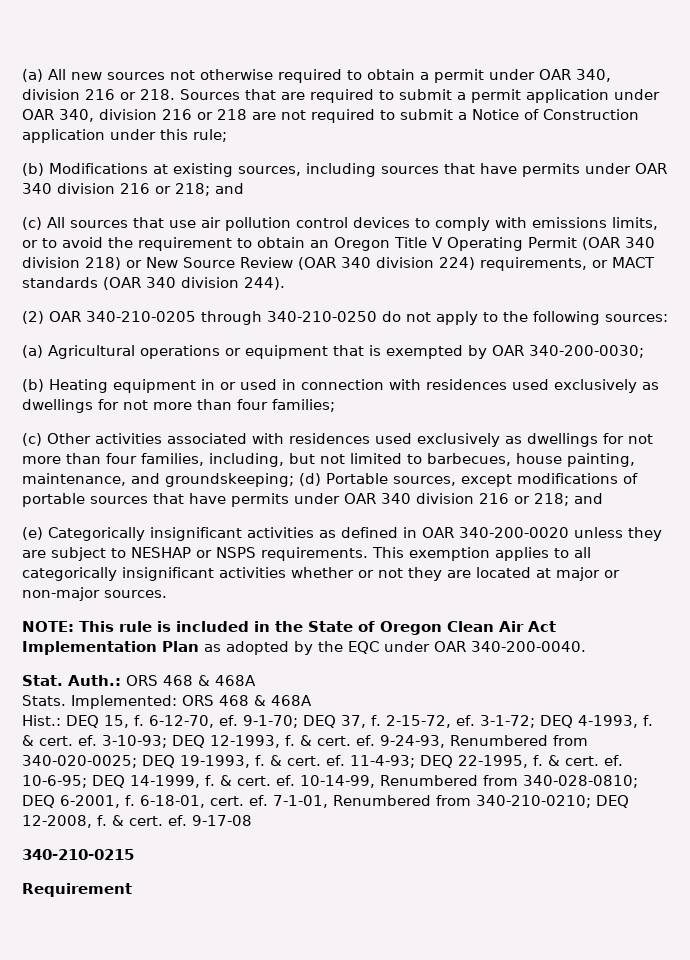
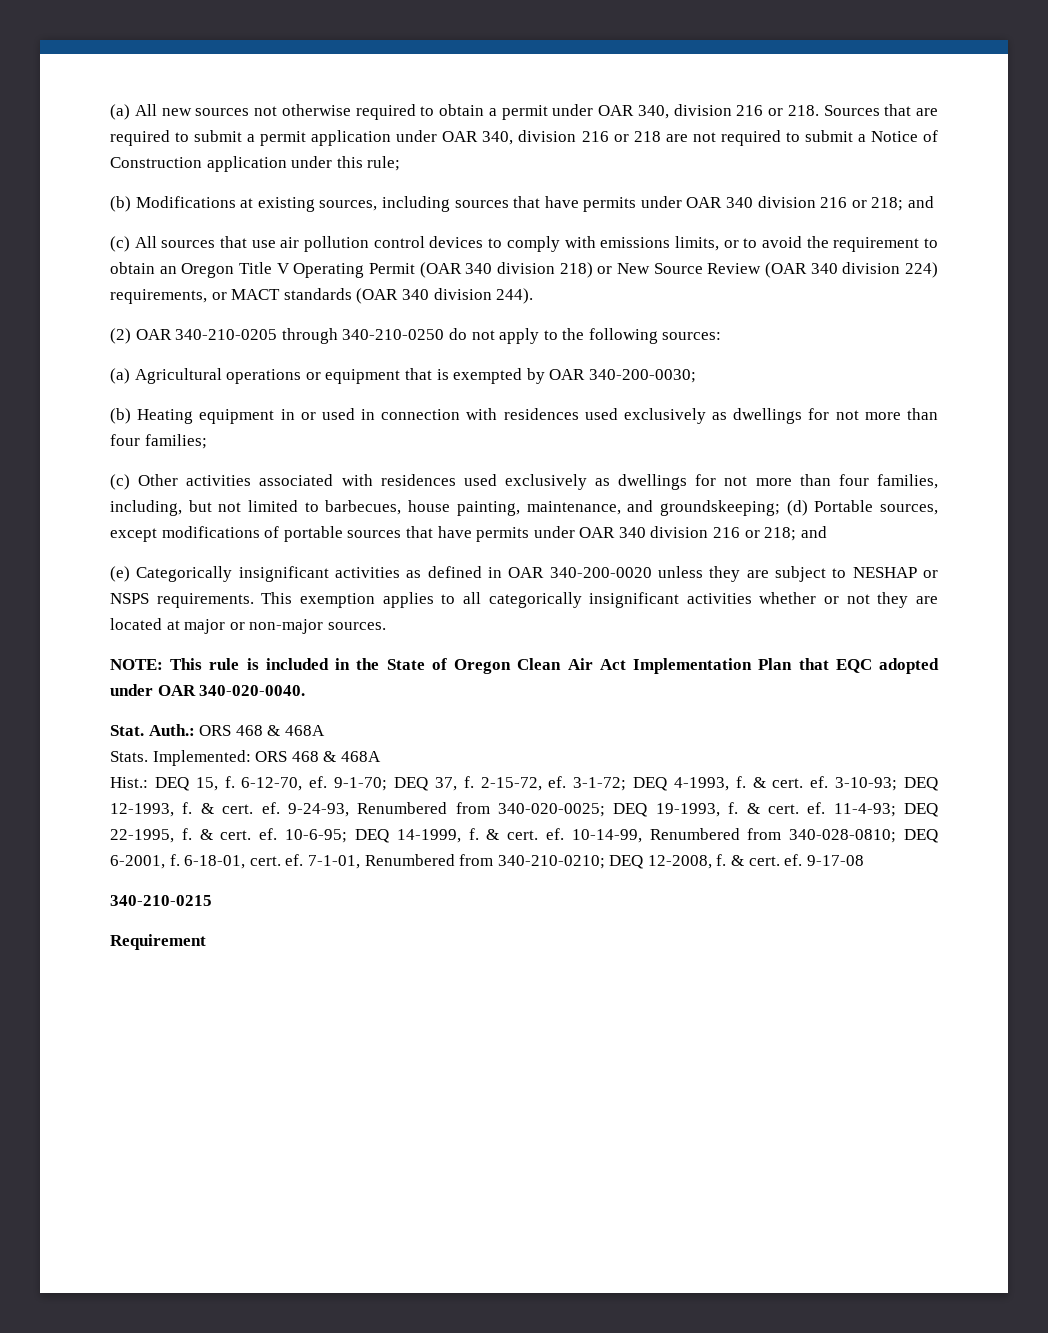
- NOTE: This rule is included in the State of Oregon Clean Air Act Implementation Plan as adopted by the EQC under OAR 340-200-0040.
+ NOTE: This rule is included in the State of Oregon Clean Air Act Implementation Plan that EQC adopted under OAR 340-020-0040.

